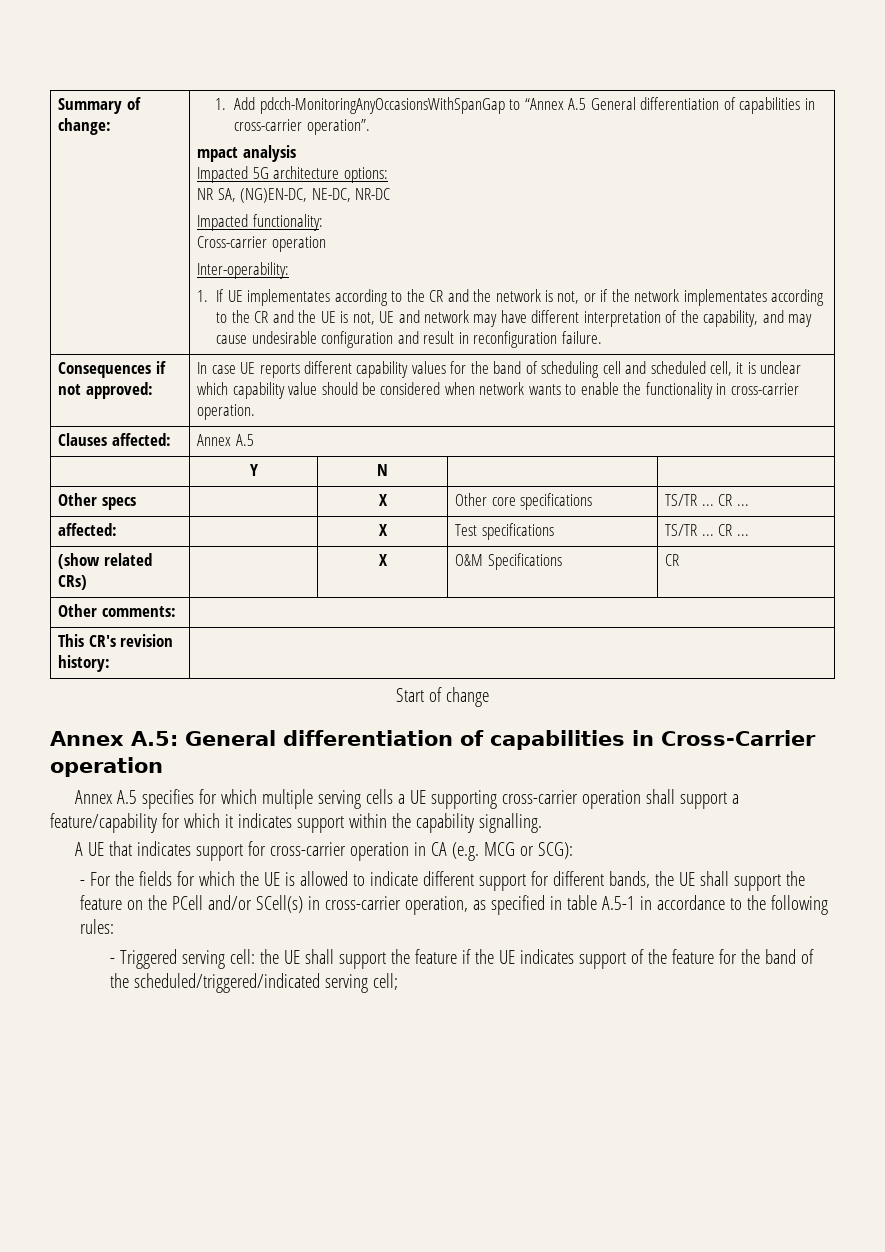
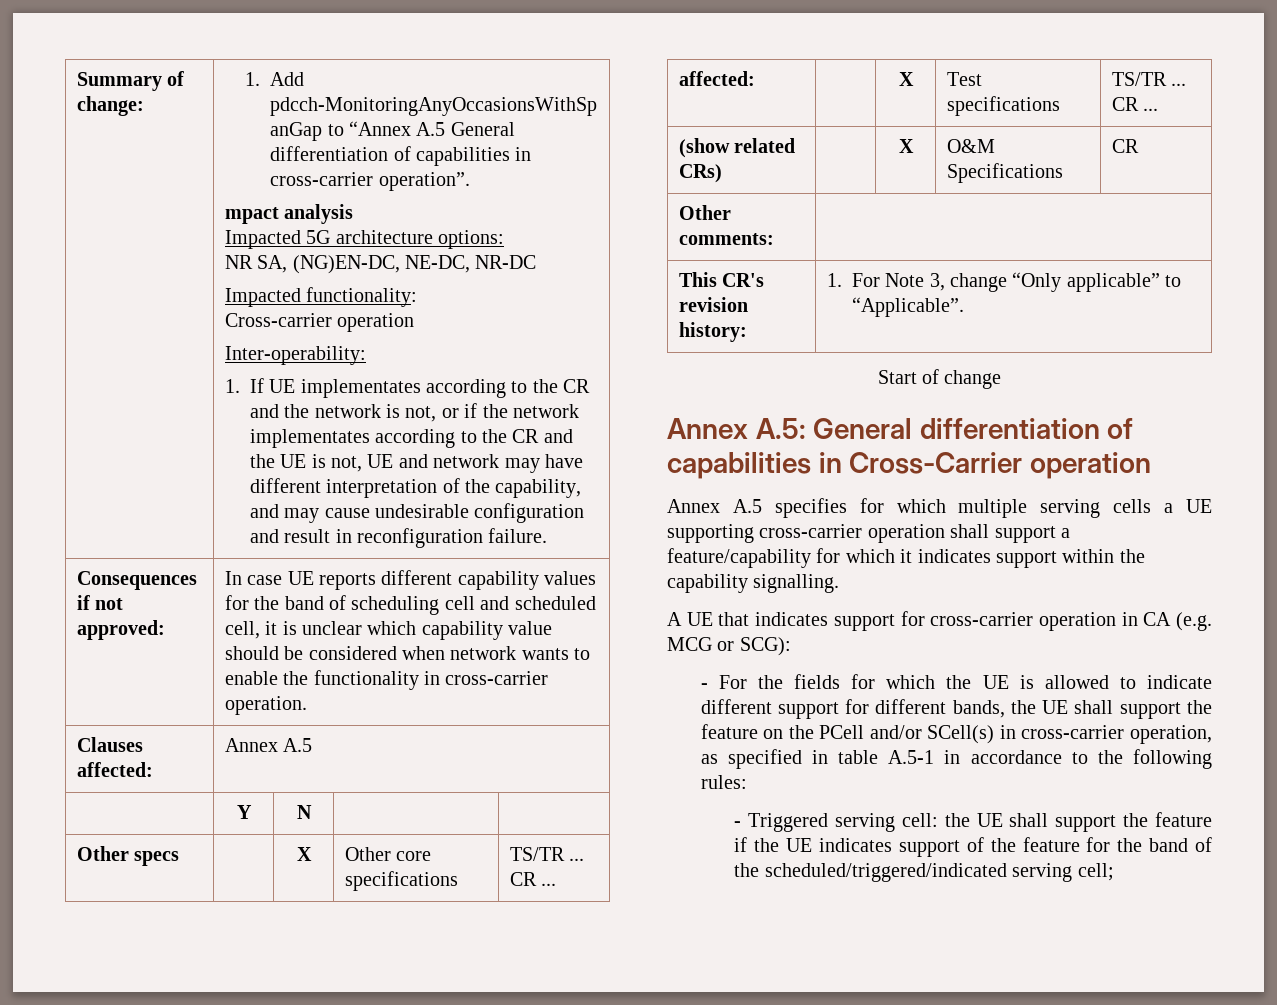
- This CR's revision history: |
+ This CR's revision history: | 1. For Note 3, change “Only applicable” to “Applicable”.

